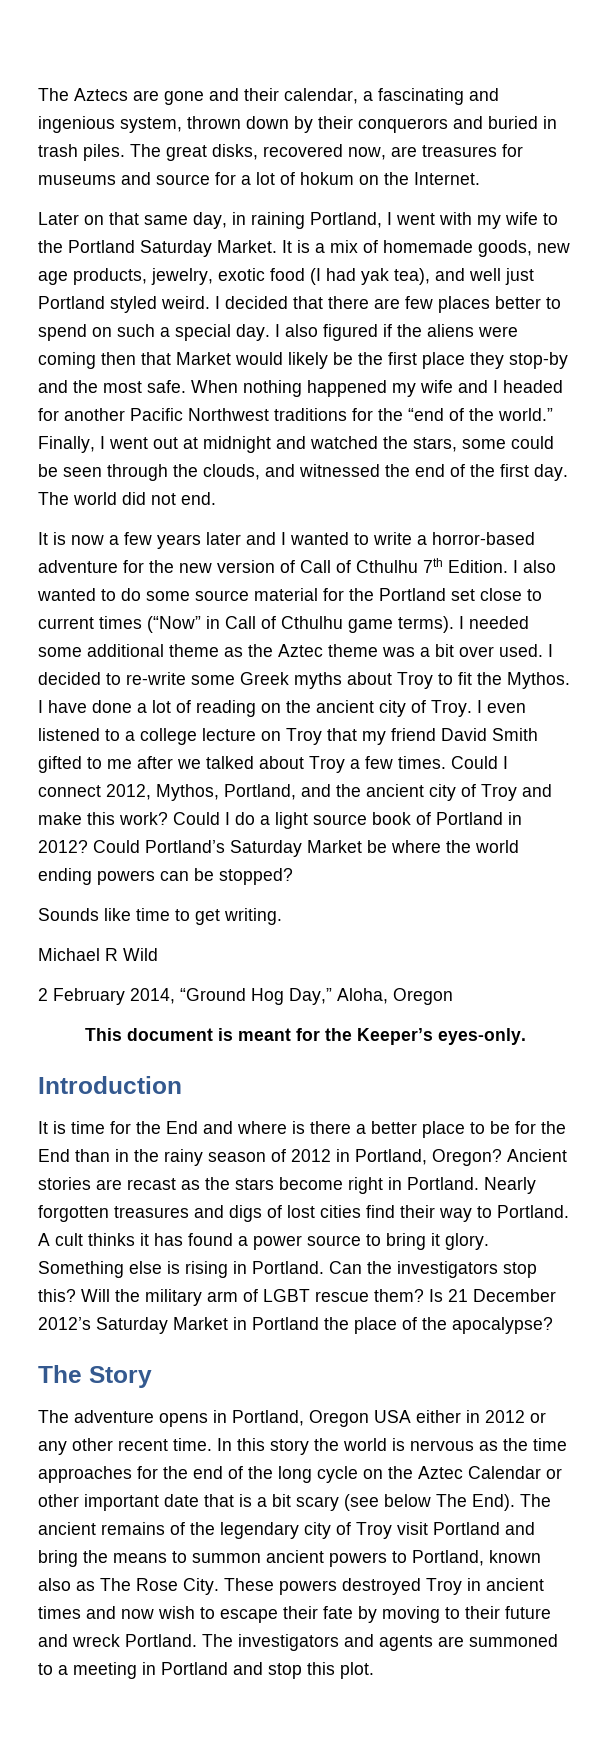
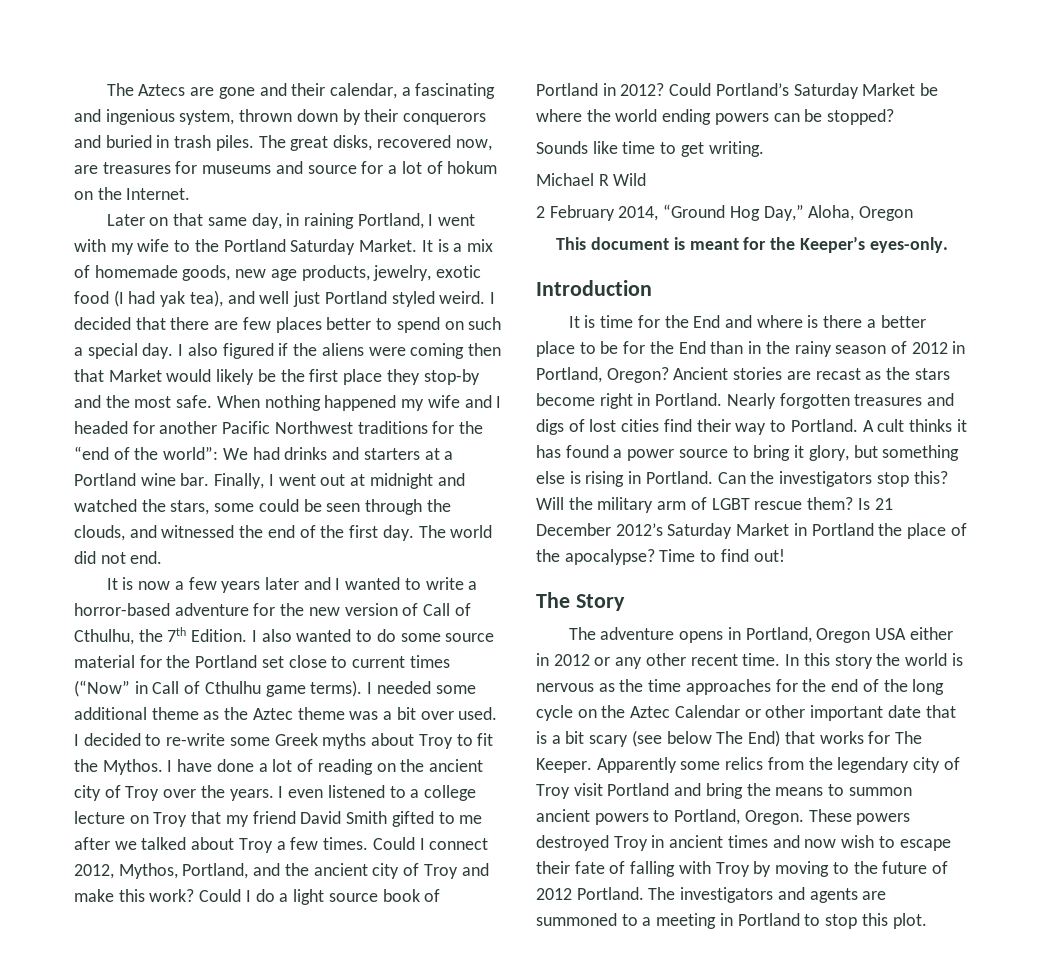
- When nothing happened my wife and I headed for another Pacific Northwest traditions for the “end of the world.”
+ When nothing happened my wife and I headed for another Pacific Northwest traditions for the “end of the world”: We had drinks and starters at a Portland wine bar.
- It is now a few years later and I wanted to write a horror-based adventure for the new version of Call of Cthulhu 7th Edition.
+ It is now a few years later and I wanted to write a horror-based adventure for the new version of Call of Cthulhu, the 7th Edition.
- I have done a lot of reading on the ancient city of Troy.
+ I have done a lot of reading on the ancient city of Troy over the years.
- A cult thinks it has found a power source to bring it glory. Something else is rising in Portland.
+ A cult thinks it has found a power source to bring it glory, but something else is rising in Portland.
+ Time to find out!
- In this story the world is nervous as the time approaches for the end of the long cycle on the Aztec Calendar or other important date that is a bit scary (see below The End). The ancient remains of the legendary city of Troy visit Portland and bring the means to summon ancient powers to Portland, known also as The Rose City.
+ In this story the world is nervous as the time approaches for the end of the long cycle on the Aztec Calendar or other important date that is a bit scary (see below The End) that works for The Keeper. Apparently some relics from the legendary city of Troy visit Portland and bring the means to summon ancient powers to Portland, Oregon.
- These powers destroyed Troy in ancient times and now wish to escape their fate by moving to their future and wreck Portland.
+ These powers destroyed Troy in ancient times and now wish to escape their fate of falling with Troy by moving to the future of 2012 Portland.
- The investigators and agents are summoned to a meeting in Portland and stop this plot.
+ The investigators and agents are summoned to a meeting in Portland to stop this plot.

